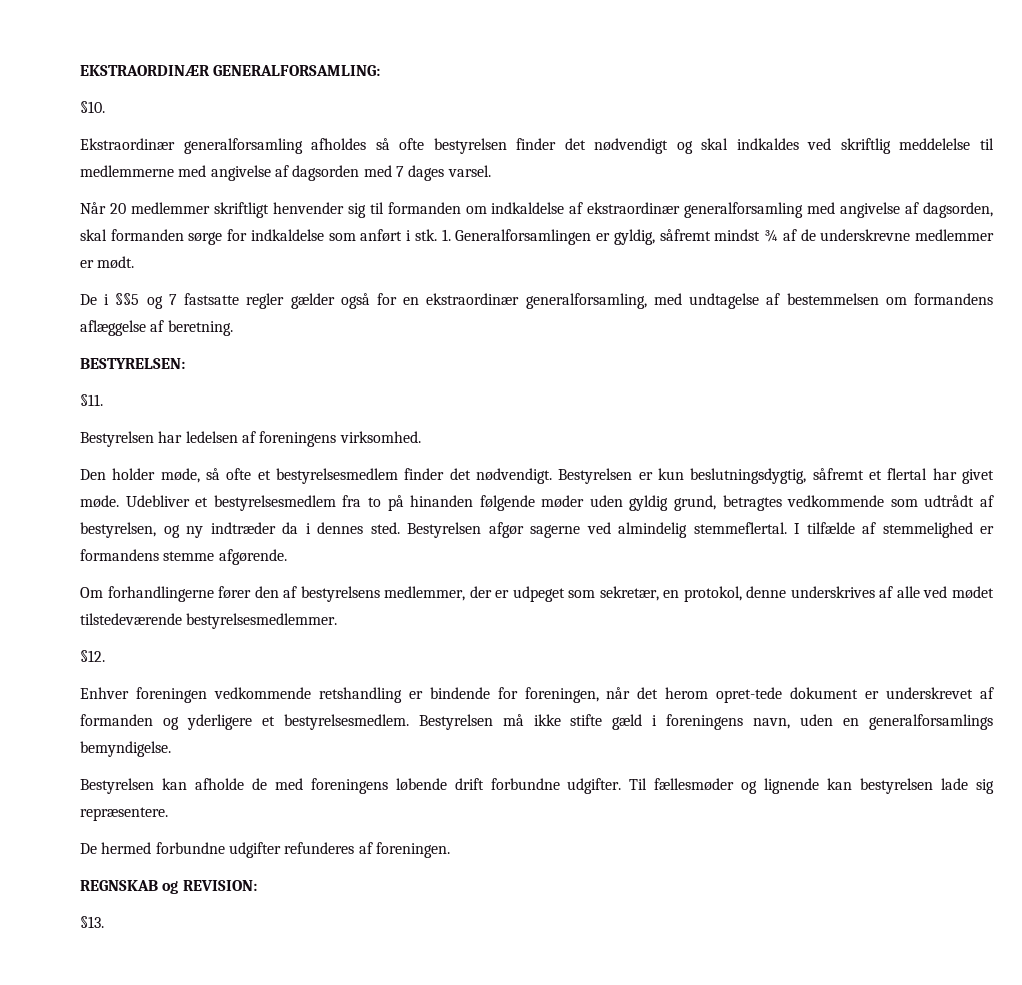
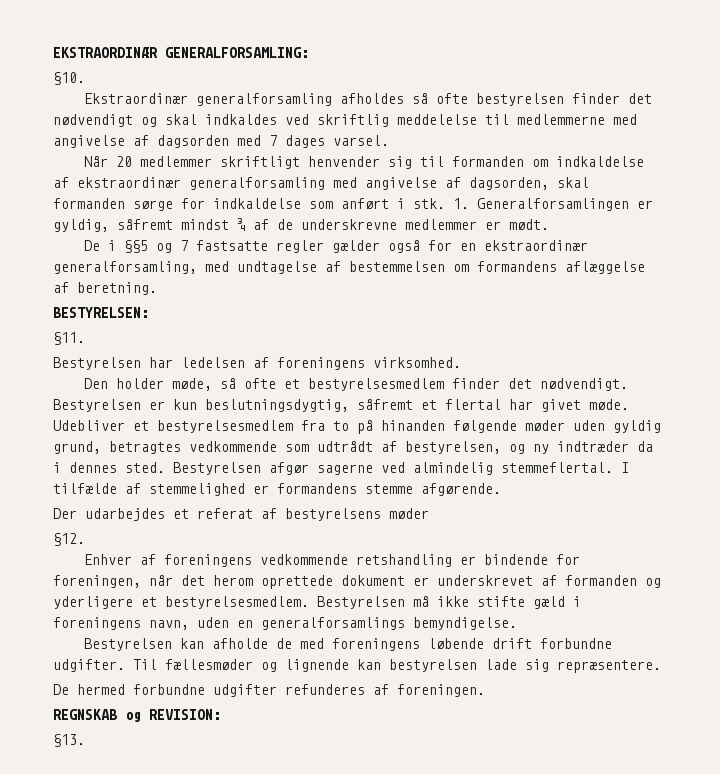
- Om forhandlingerne fører den af bestyrelsens medlemmer, der er udpeget som sekretær, en protokol, denne underskrives af alle ved mødet tilstedeværende bestyrelsesmedlemmer.
+ Der udarbejdes et referat af bestyrelsens møder
- Enhver foreningen vedkommende retshandling er bindende for foreningen, når det herom opret-tede dokument er underskrevet af formanden og yderligere et bestyrelsesmedlem.
+ Enhver af foreningens vedkommende retshandling er bindende for foreningen, når det herom oprettede dokument er underskrevet af formanden og yderligere et bestyrelsesmedlem.

